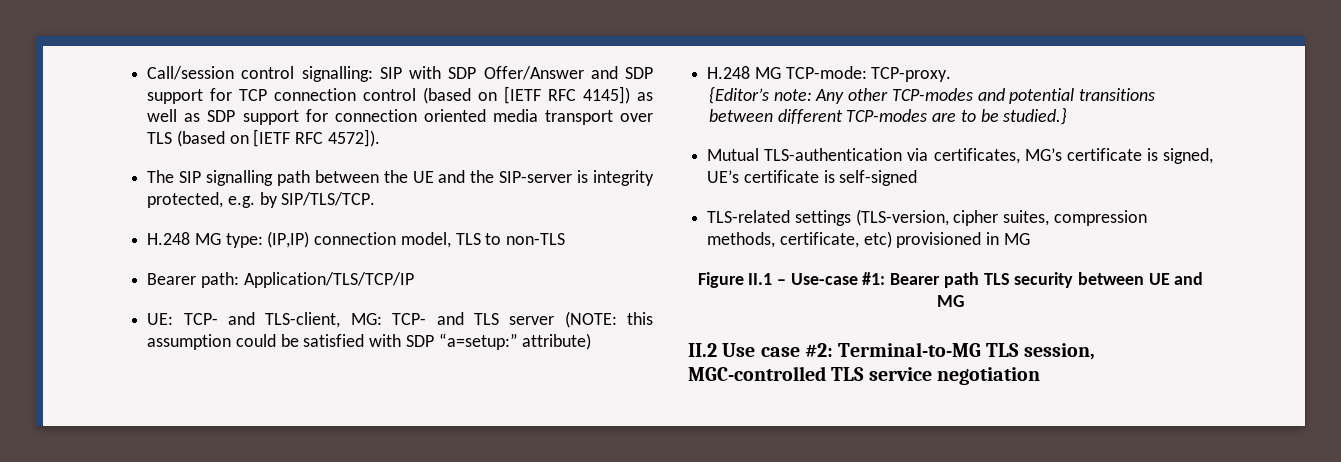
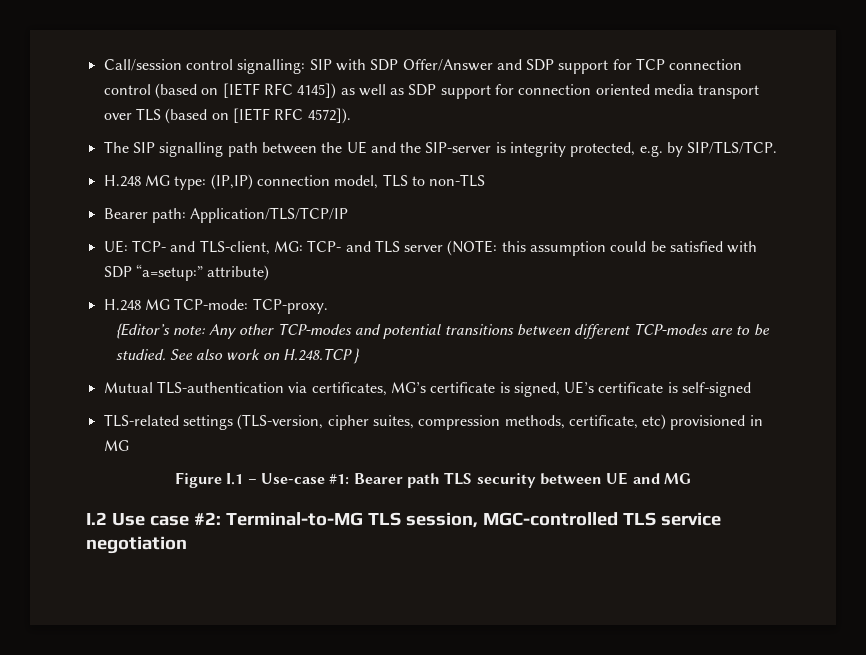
- {Editor’s note: Any other TCP-modes and potential transitions between different TCP-modes are to be studied.}
+ {Editor’s note: Any other TCP-modes and potential transitions between different TCP-modes are to be studied. See also work on H.248.TCP }
- Figure II.1 – Use-case #1: Bearer path TLS security between UE and MG
+ Figure I.1 – Use-case #1: Bearer path TLS security between UE and MG
- II.2 Use case #2: Terminal-to-MG TLS session, MGC-controlled TLS service negotiation
+ I.2 Use case #2: Terminal-to-MG TLS session, MGC-controlled TLS service negotiation

